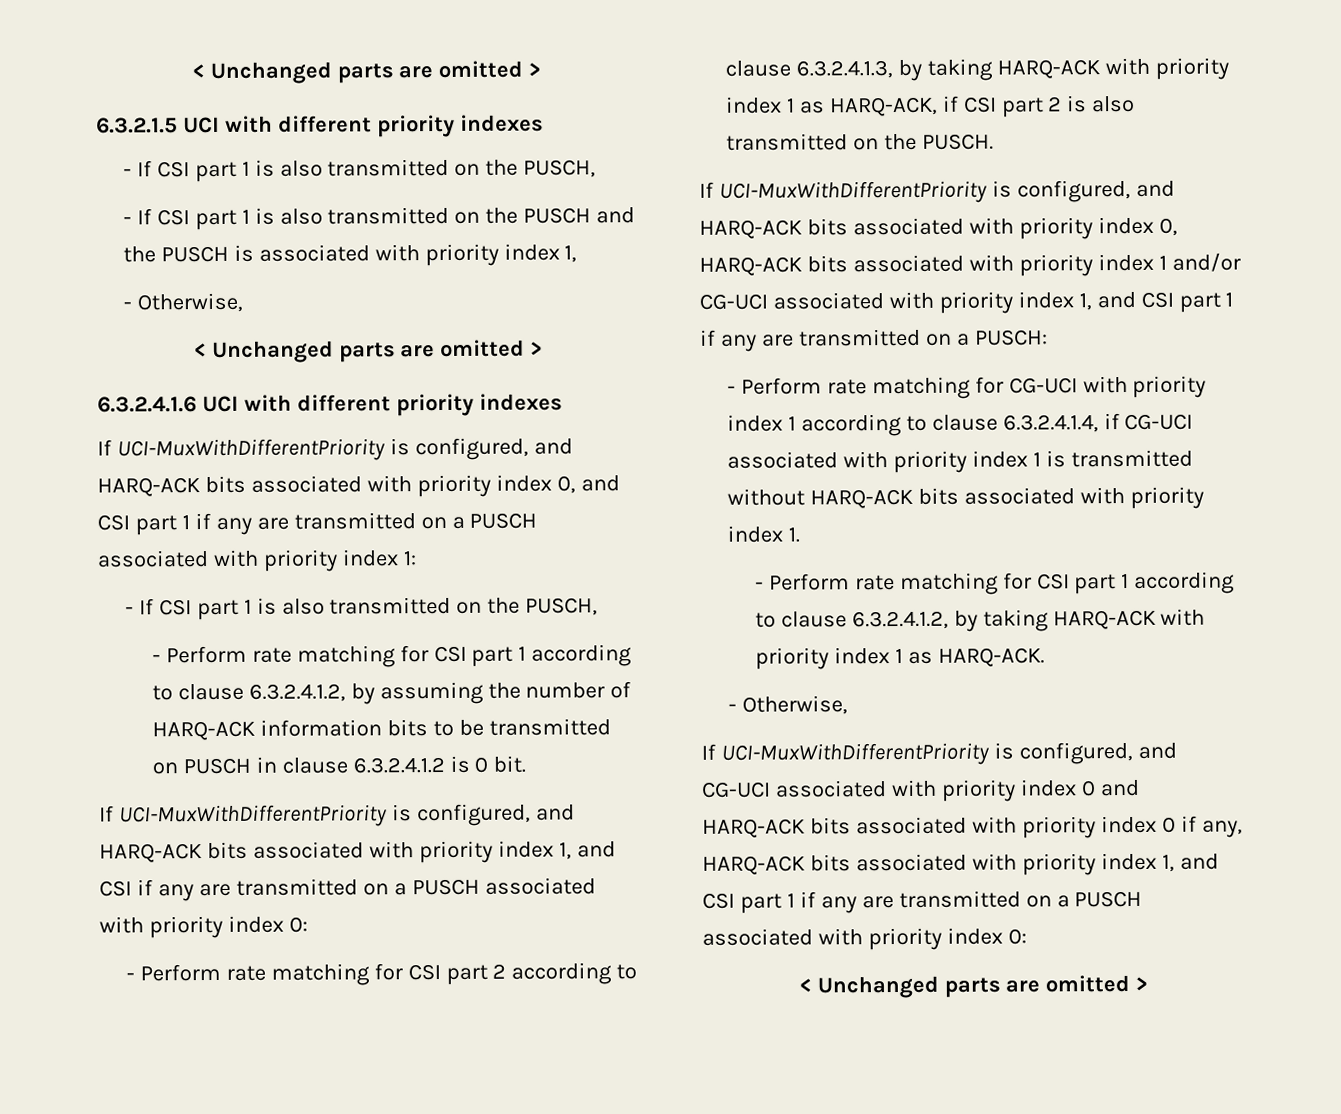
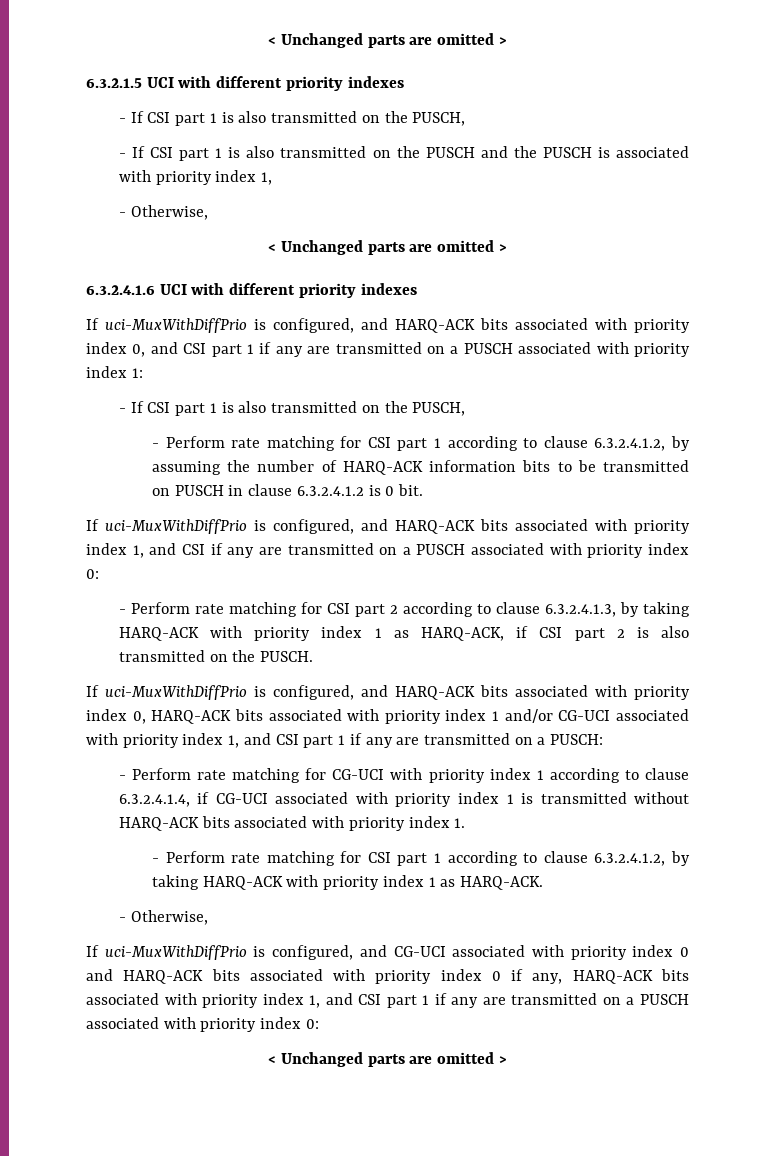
- If UCI-MuxWithDifferentPriority is configured, and HARQ-ACK bits associated with priority index 0, and CSI part 1 if any are transmitted on a PUSCH associated with priority index 1:
+ If uci-MuxWithDiffPrio is configured, and HARQ-ACK bits associated with priority index 0, and CSI part 1 if any are transmitted on a PUSCH associated with priority index 1:
- If UCI-MuxWithDifferentPriority is configured, and HARQ-ACK bits associated with priority index 1, and CSI if any are transmitted on a PUSCH associated with priority index 0:
+ If uci-MuxWithDiffPrio is configured, and HARQ-ACK bits associated with priority index 1, and CSI if any are transmitted on a PUSCH associated with priority index 0:
- If UCI-MuxWithDifferentPriority is configured, and HARQ-ACK bits associated with priority index 0, HARQ-ACK bits associated with priority index 1 and/or CG-UCI associated with priority index 1, and CSI part 1 if any are transmitted on a PUSCH:
+ If uci-MuxWithDiffPrio is configured, and HARQ-ACK bits associated with priority index 0, HARQ-ACK bits associated with priority index 1 and/or CG-UCI associated with priority index 1, and CSI part 1 if any are transmitted on a PUSCH:
- If UCI-MuxWithDifferentPriority is configured, and CG-UCI associated with priority index 0 and HARQ-ACK bits associated with priority index 0 if any, HARQ-ACK bits associated with priority index 1, and CSI part 1 if any are transmitted on a PUSCH associated with priority index 0:
+ If uci-MuxWithDiffPrio is configured, and CG-UCI associated with priority index 0 and HARQ-ACK bits associated with priority index 0 if any, HARQ-ACK bits associated with priority index 1, and CSI part 1 if any are transmitted on a PUSCH associated with priority index 0:

